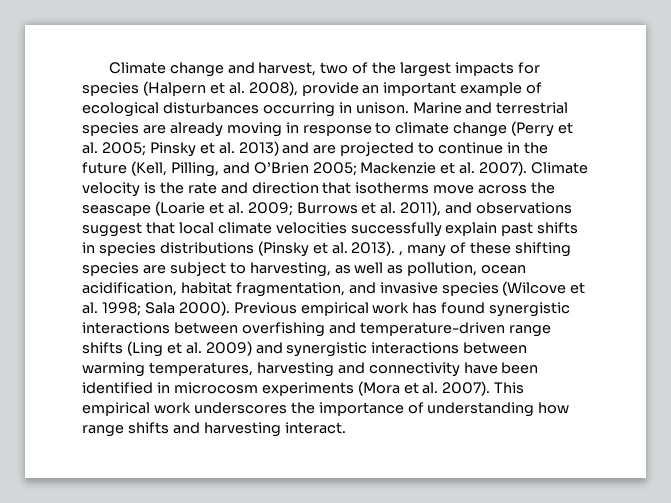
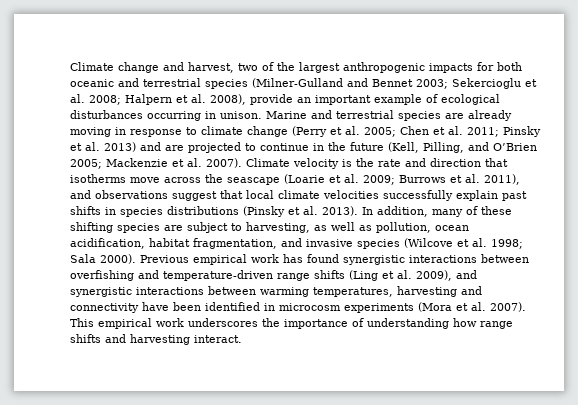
- Climate change and harvest, two of the largest impacts for species (Halpern et al. 2008), provide an important example of ecological disturbances occurring in unison.
+ Climate change and harvest, two of the largest anthropogenic impacts for both oceanic and terrestrial species (Milner-Gulland and Bennet 2003; Sekercioglu et al. 2008; Halpern et al. 2008), provide an important example of ecological disturbances occurring in unison.
- Marine and terrestrial species are already moving in response to climate change (Perry et al. 2005; Pinsky et al. 2013) and are projected to continue in the future (Kell, Pilling, and O’Brien 2005; Mackenzie et al. 2007).
+ Marine and terrestrial species are already moving in response to climate change (Perry et al. 2005; Chen et al. 2011; Pinsky et al. 2013) and are projected to continue in the future (Kell, Pilling, and O’Brien 2005; Mackenzie et al. 2007).
- Burrows et al. 2011), and observations suggest that local climate velocities successfully explain past shifts in species distributions (Pinsky et al. 2013). , many of these shifting species are subject to harvesting, as well as pollution, ocean acidification, habitat fragmentation, and invasive species (Wilcove et al. 1998;
+ Burrows et al. 2011), and observations suggest that local climate velocities successfully explain past shifts in species distributions (Pinsky et al. 2013). In addition, many of these shifting species are subject to harvesting, as well as pollution, ocean acidification, habitat fragmentation, and invasive species (Wilcove et al. 1998;
- Previous empirical work has found synergistic interactions between overfishing and temperature-driven range shifts (Ling et al. 2009) and synergistic interactions between warming temperatures, harvesting and connectivity have been identified in microcosm experiments (Mora et al. 2007).
+ Previous empirical work has found synergistic interactions between overfishing and temperature-driven range shifts (Ling et al. 2009), and synergistic interactions between warming temperatures, harvesting and connectivity have been identified in microcosm experiments (Mora et al. 2007).

